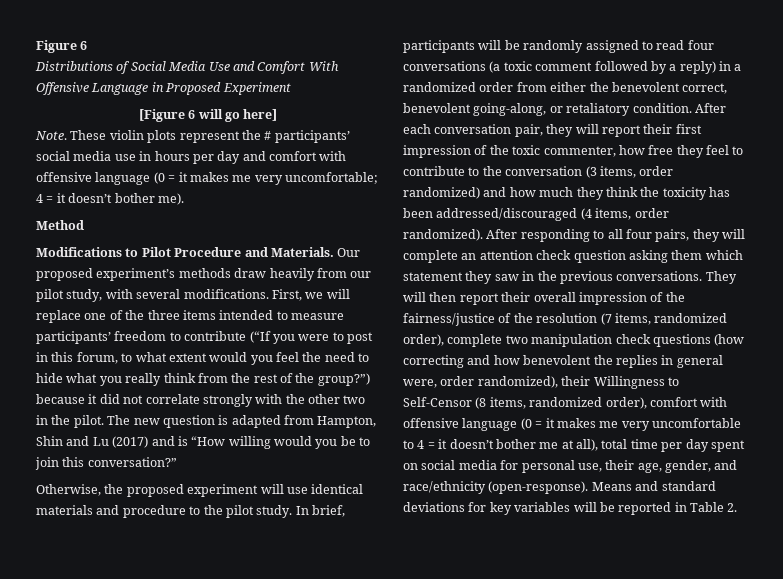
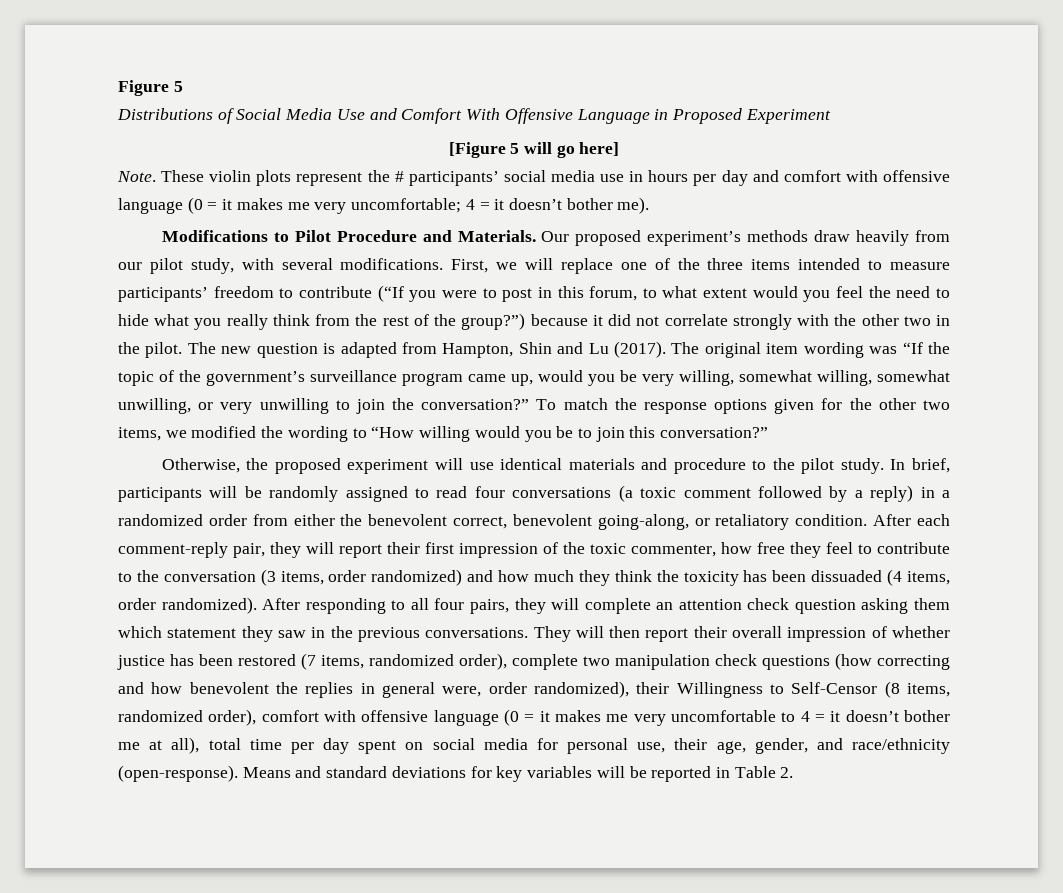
- Figure 6
+ Figure 5
- [Figure 6 will go here]
+ [Figure 5 will go here]
- Method
- The new question is adapted from Hampton, Shin and Lu (2017) and is “How willing would you be to join this conversation?”
+ The new question is adapted from Hampton, Shin and Lu (2017). The original item wording was “If the topic of the government’s surveillance program came up, would you be very willing, somewhat willing, somewhat unwilling, or very unwilling to join the conversation?” To match the response options given for the other two items, we modified the wording to “How willing would you be to join this conversation?”
- After each conversation pair, they will report their first impression of the toxic commenter, how free they feel to contribute to the conversation (3 items, order randomized) and how much they think the toxicity has been addressed/discouraged (4 items, order randomized).
+ After each comment-reply pair, they will report their first impression of the toxic commenter, how free they feel to contribute to the conversation (3 items, order randomized) and how much they think the toxicity has been dissuaded (4 items, order randomized).
- They will then report their overall impression of the fairness/justice of the resolution (7 items, randomized order), complete two manipulation check questions (how correcting and how benevolent the replies in general were, order randomized), their Willingness to Self-Censor (8 items, randomized order), comfort with offensive language (0 = it makes me very uncomfortable to 4 = it doesn’t bother me at all), total time per day spent on social media for personal use, their age, gender, and race/ethnicity (open-response).
+ They will then report their overall impression of whether justice has been restored (7 items, randomized order), complete two manipulation check questions (how correcting and how benevolent the replies in general were, order randomized), their Willingness to Self-Censor (8 items, randomized order), comfort with offensive language (0 = it makes me very uncomfortable to 4 = it doesn’t bother me at all), total time per day spent on social media for personal use, their age, gender, and race/ethnicity (open-response).

